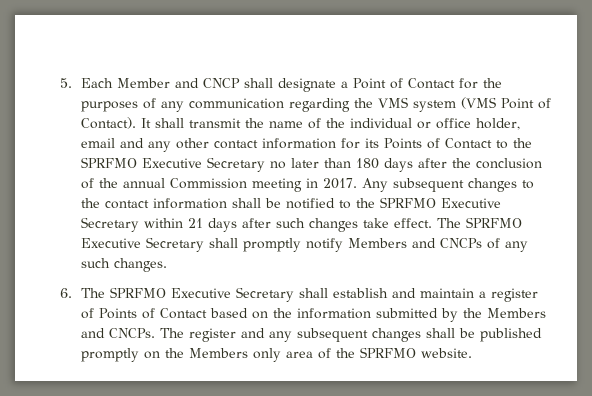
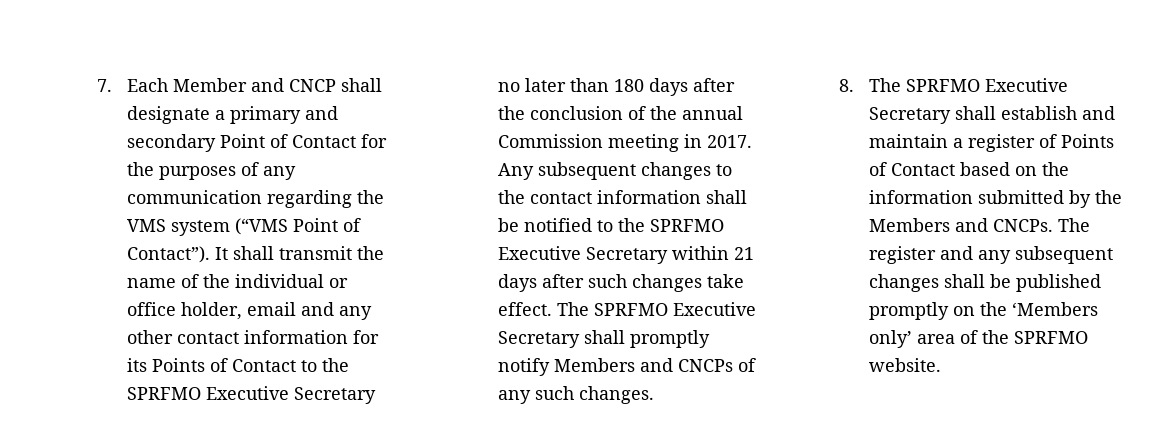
- 5. Each Member and CNCP shall designate a Point of Contact for the purposes of any communication regarding the VMS system (VMS Point of Contact).
+ 7. Each Member and CNCP shall designate a primary and secondary Point of Contact for the purposes of any communication regarding the VMS system (“VMS Point of Contact”).
- 6. The SPRFMO Executive Secretary shall establish and maintain a register of Points of Contact based on the information submitted by the Members and CNCPs.
+ 8. The SPRFMO Executive Secretary shall establish and maintain a register of Points of Contact based on the information submitted by the Members and CNCPs.
- The register and any subsequent changes shall be published promptly on the Members only area of the SPRFMO website.
+ The register and any subsequent changes shall be published promptly on the ‘Members only’ area of the SPRFMO website.

